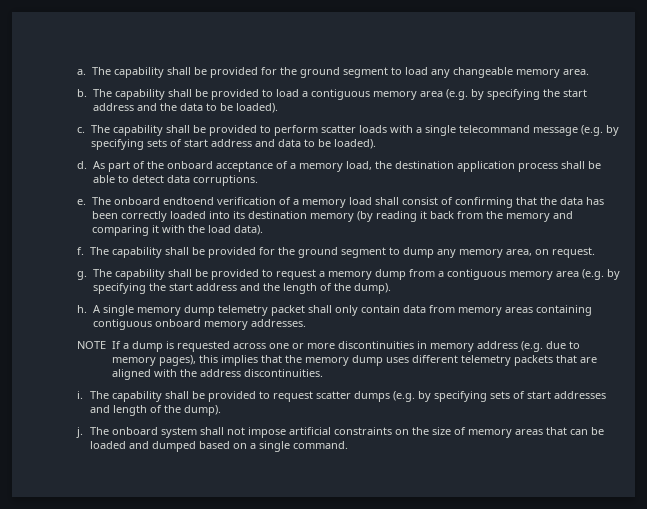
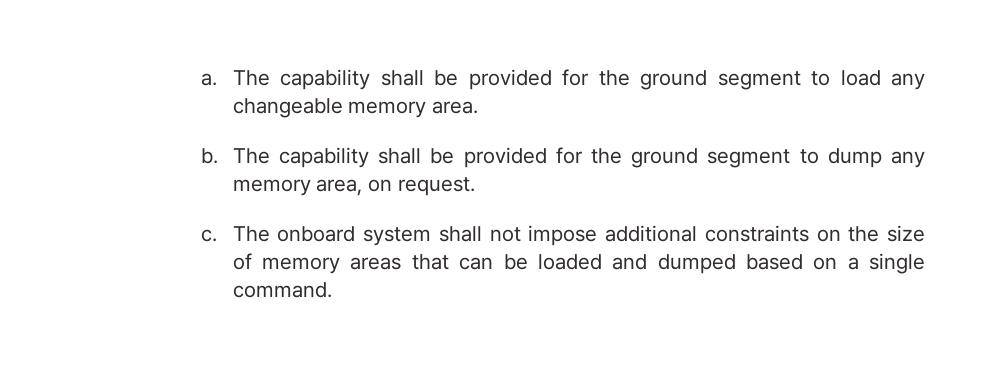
- The capability shall be provided to load a contiguous memory area (e.g. by specifying the start address and the data to be loaded).
- c. The capability shall be provided to perform scatter loads with a single telecommand message (e.g. by specifying sets of start address and data to be loaded).
- d. As part of the onboard acceptance of a memory load, the destination application process shall be able to detect data corruptions.
- e. The onboard endtoend verification of a memory load shall consist of confirming that the data has been correctly loaded into its destination memory (by reading it back from the memory and comparing it with the load data).
- f. The capability shall be provided for the ground segment to dump any memory area, on request.
+ The capability shall be provided for the ground segment to dump any memory area, on request.
- g. The capability shall be provided to request a memory dump from a contiguous memory area (e.g. by specifying the start address and the length of the dump).
- h. A single memory dump telemetry packet shall only contain data from memory areas containing contiguous onboard memory addresses.
- NOTE If a dump is requested across one or more discontinuities in memory address (e.g. due to memory pages), this implies that the memory dump uses different telemetry packets that are aligned with the address discontinuities.
- i. The capability shall be provided to request scatter dumps (e.g. by specifying sets of start addresses and length of the dump).
- j.
+ c.
- The onboard system shall not impose artificial constraints on the size of memory areas that can be loaded and dumped based on a single command.
+ The onboard system shall not impose additional constraints on the size of memory areas that can be loaded and dumped based on a single command.

